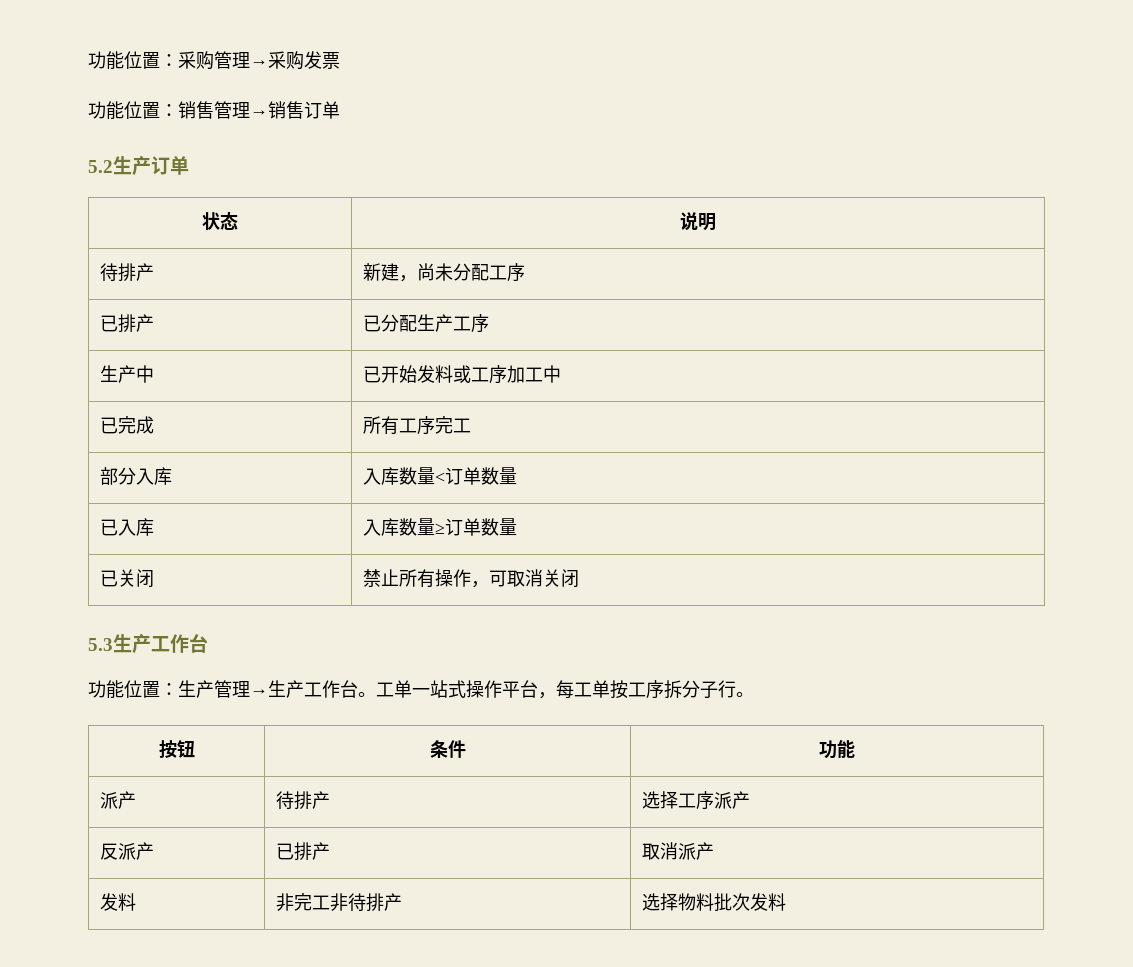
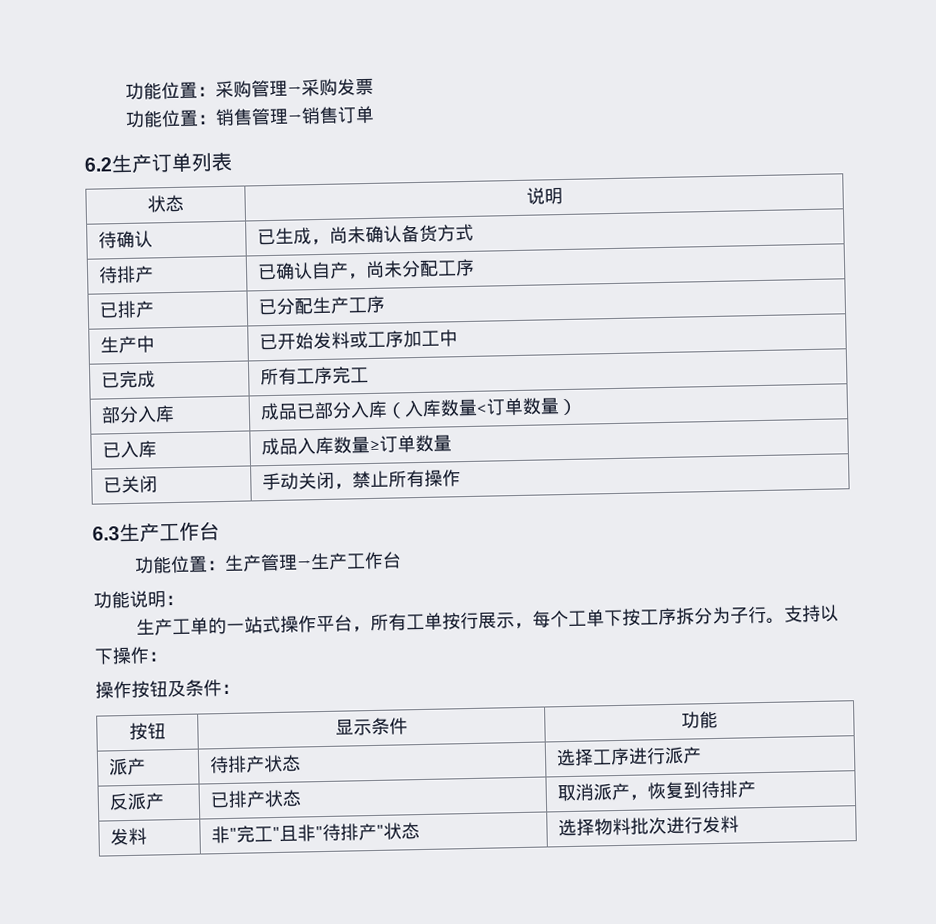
- 5.2生产订单
+ 6.2生产订单列表
- 待排产 | 新建，尚未分配工序
+ 待确认 | 已生成，尚未确认备货方式
+ 待排产 | 已确认自产，尚未分配工序
- 部分入库 | 入库数量<订单数量
+ 部分入库 | 成品已部分入库（入库数量<订单数量）
- 已入库 | 入库数量≥订单数量
+ 已入库 | 成品入库数量≥订单数量
- 已关闭 | 禁止所有操作，可取消关闭
- 5.3生产工作台
+ 已关闭 | 手动关闭，禁止所有操作
+ 6.3生产工作台
- 功能位置：生产管理→生产工作台。工单一站式操作平台，每工单按工序拆分子行。
+ 功能位置：生产管理→生产工作台
+ 功能说明：
+ 生产工单的一站式操作平台，所有工单按行展示，每个工单下按工序拆分为子行。支持以下操作：
+ 操作按钮及条件：
- 按钮 | 条件 | 功能
+ 按钮 | 显示条件 | 功能
- 派产 | 待排产 | 选择工序派产
+ 派产 | 待排产状态 | 选择工序进行派产
- 反派产 | 已排产 | 取消派产
- 发料 | 非完工非待排产 | 选择物料批次发料
+ 反派产 | 已排产状态 | 取消派产，恢复到待排产
+ 发料 | 非"完工"且非"待排产"状态 | 选择物料批次进行发料

